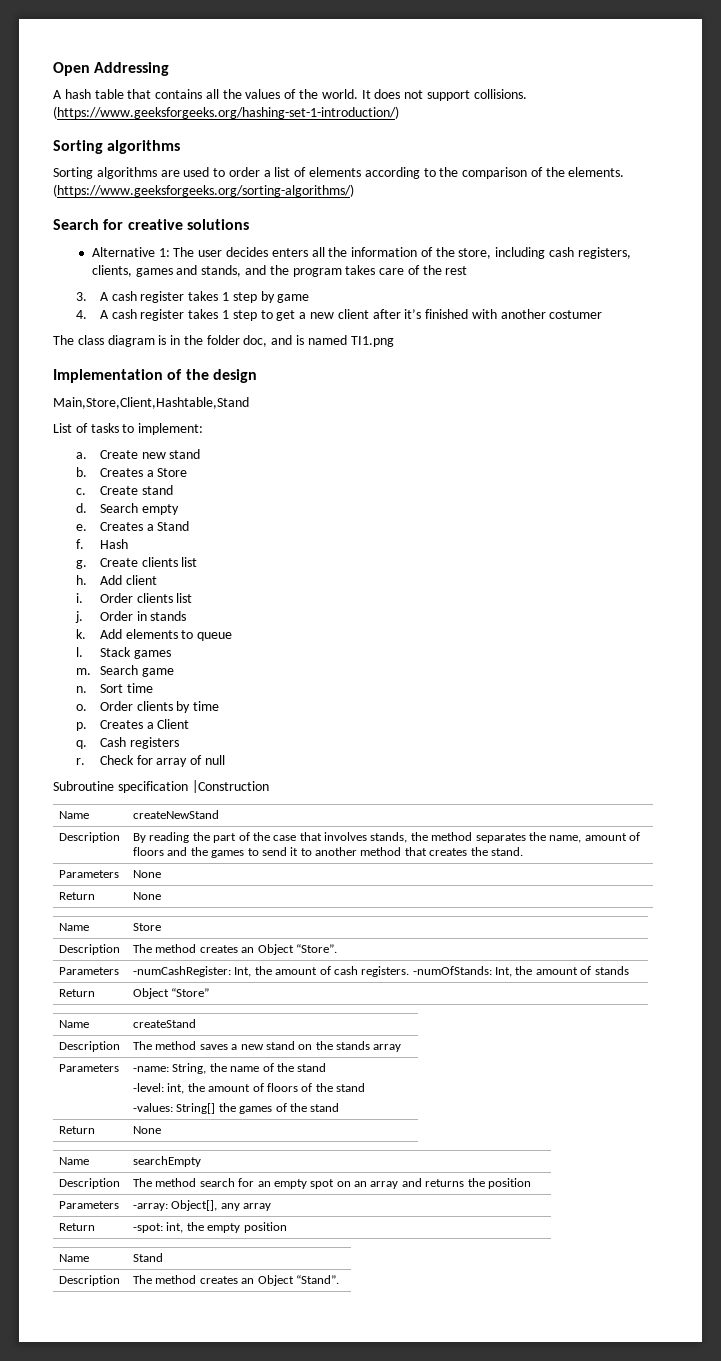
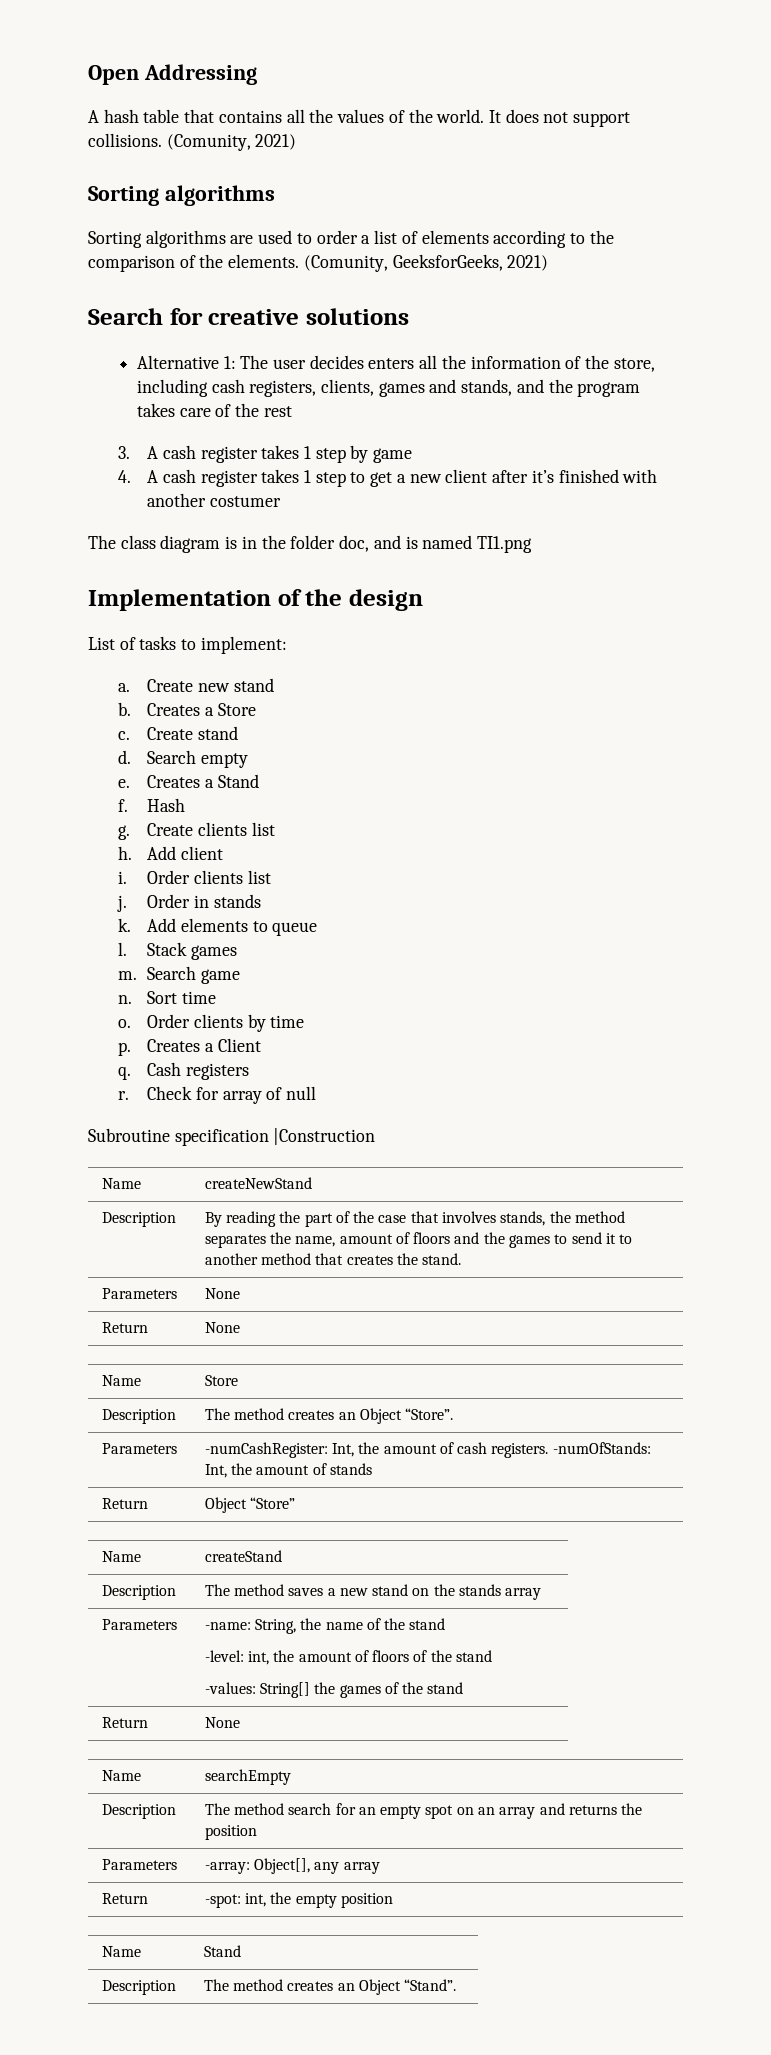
- (https://www.geeksforgeeks.org/hashing-set-1-introduction/)
+ (Comunity, 2021)
- (https://www.geeksforgeeks.org/sorting-algorithms/)
+ (Comunity, GeeksforGeeks, 2021)
- Main,Store,Client,Hashtable,Stand

